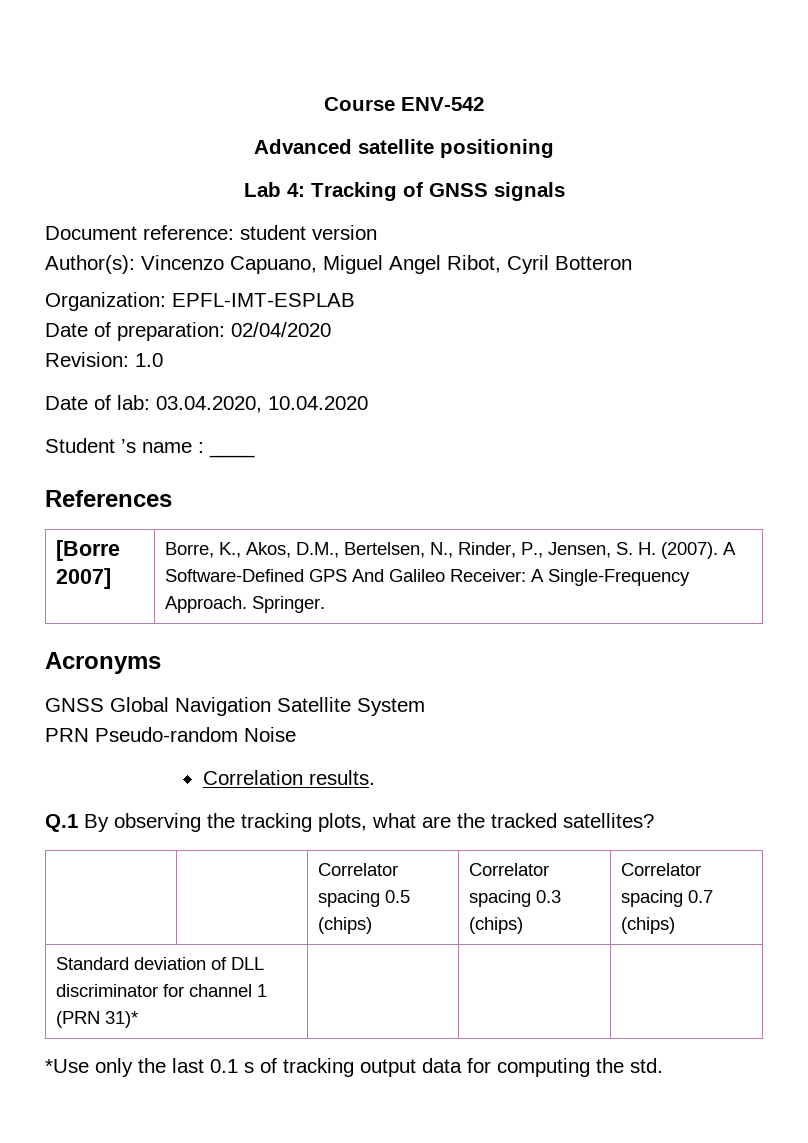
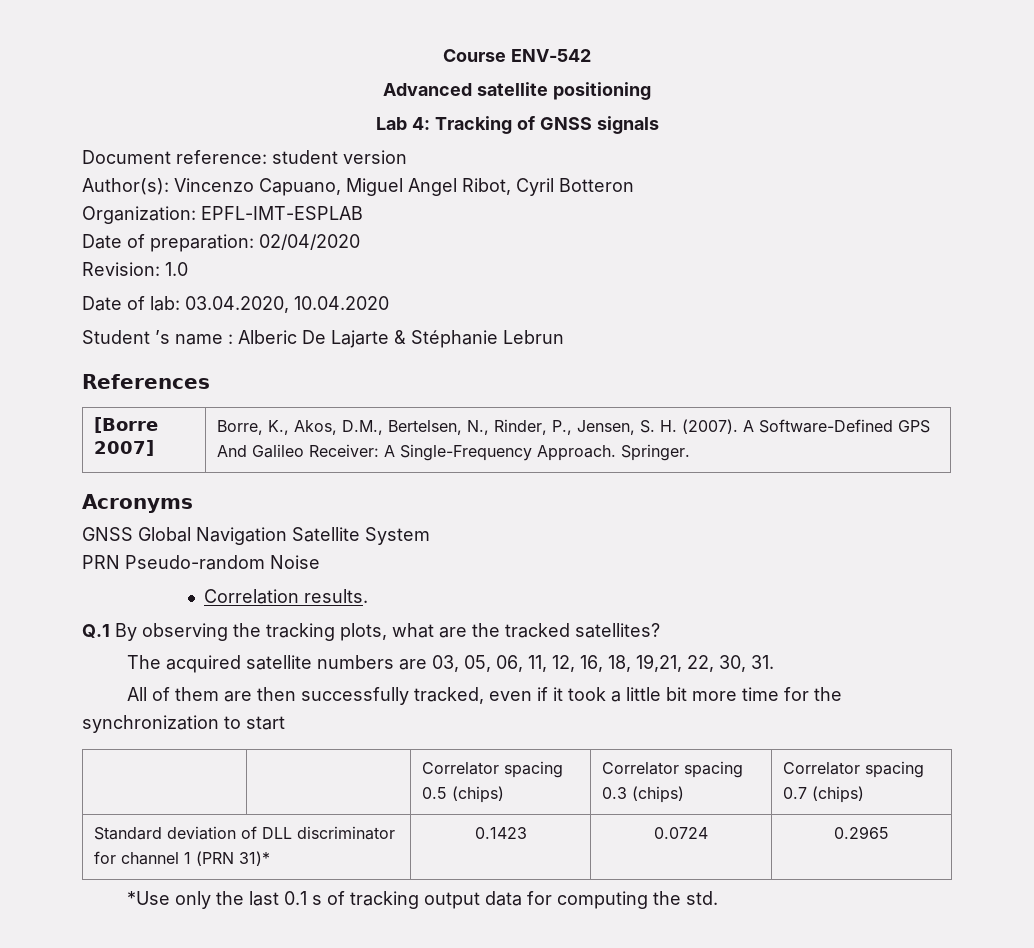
- Student ’s name : ____
+ Student ’s name : Alberic De Lajarte & Stéphanie Lebrun
+ The acquired satellite numbers are 03, 05, 06, 11, 12, 16, 18, 19,21, 22, 30, 31.
+ All of them are then successfully tracked, even if it took a little bit more time for the synchronization to start
- Standard deviation of DLL discriminator for channel 1 (PRN 31)* | | |
+ Standard deviation of DLL discriminator for channel 1 (PRN 31)* | 0.1423 | 0.0724 | 0.2965

